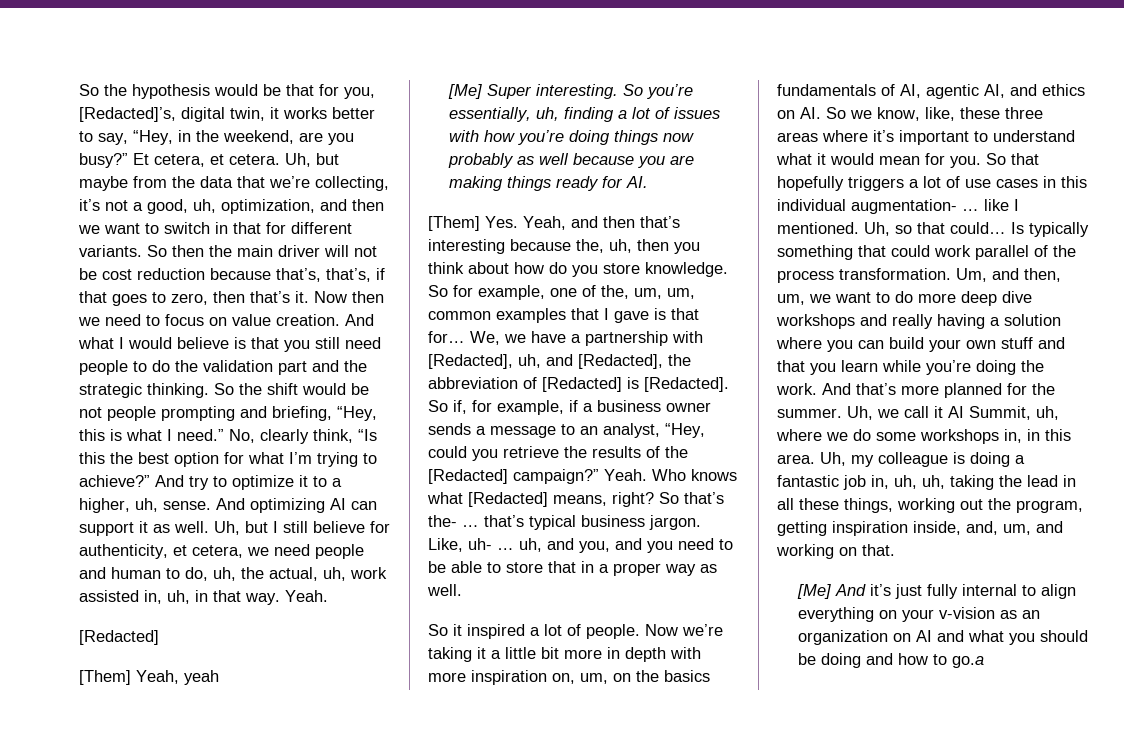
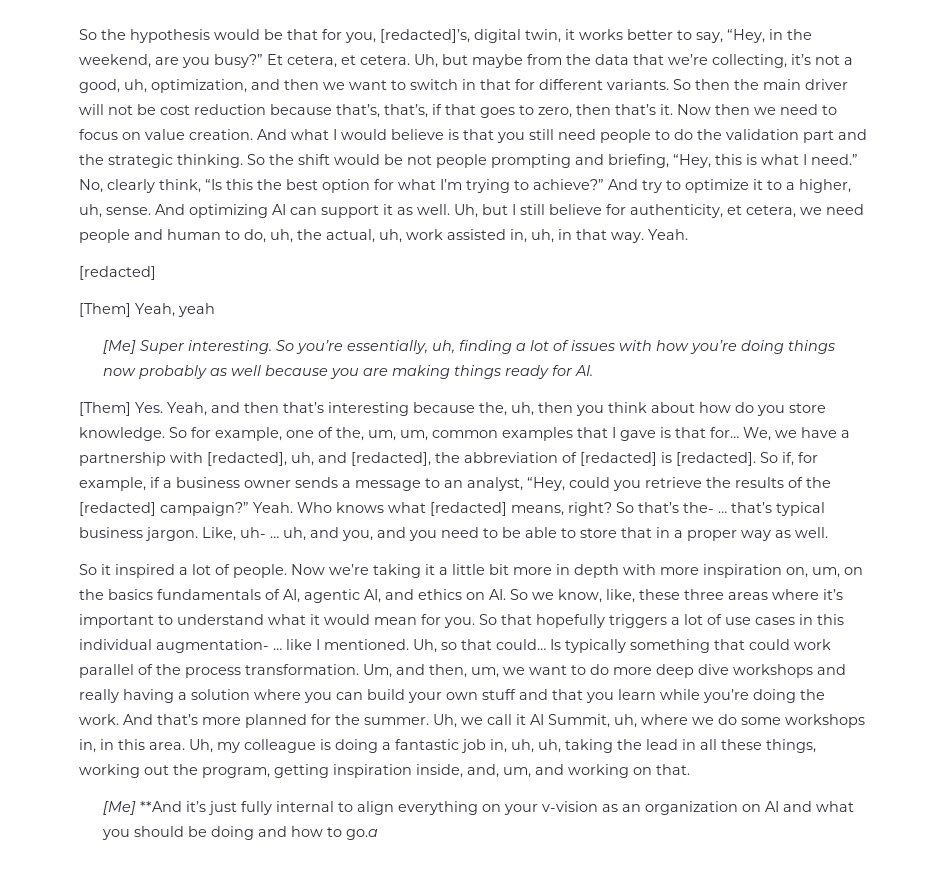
- So the hypothesis would be that for you, [Redacted]’s, digital twin, it works better to say, “Hey, in the weekend, are you busy?”
+ So the hypothesis would be that for you, [redacted]’s, digital twin, it works better to say, “Hey, in the weekend, are you busy?”
  Uh, but I still believe for authenticity, et cetera, we need people and human to do, uh, the actual, uh, work assisted in, uh, in that way. Yeah.
- [Redacted]
+ [redacted]
- We, we have a partnership with [Redacted], uh, and [Redacted], the abbreviation of [Redacted] is [Redacted].
+ We, we have a partnership with [redacted], uh, and [redacted], the abbreviation of [redacted] is [redacted].
- So if, for example, if a business owner sends a message to an analyst, “Hey, could you retrieve the results of the [Redacted] campaign?”
+ So if, for example, if a business owner sends a message to an analyst, “Hey, could you retrieve the results of the [redacted] campaign?”
- Who knows what [Redacted] means, right?
+ Who knows what [redacted] means, right?
- [Me] And it’s just fully internal to align everything on your v-vision as an organization on AI and what you should be doing and how to go.a
+ [Me] **And it’s just fully internal to align everything on your v-vision as an organization on AI and what you should be doing and how to go.a

